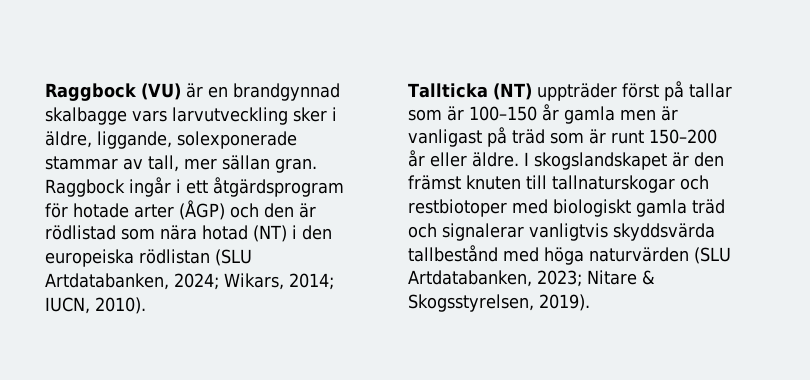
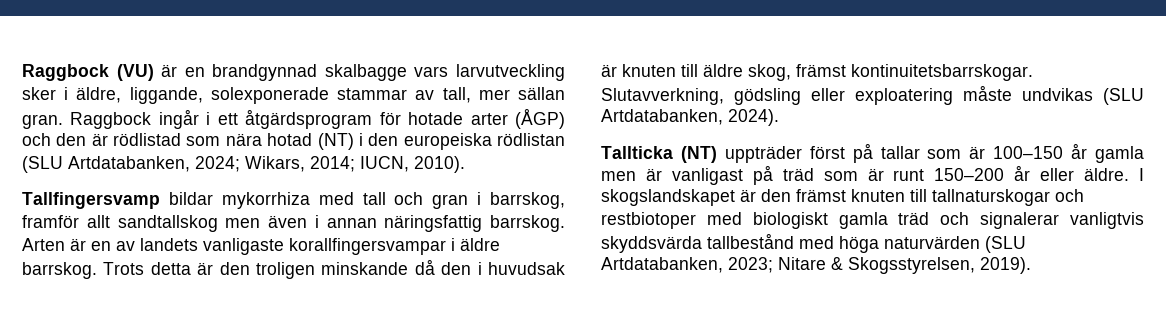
+ Tallfingersvamp bildar mykorrhiza med tall och gran i barrskog, framför allt sandtallskog men även i annan näringsfattig barrskog. Arten är en av landets vanligaste korallfingersvampar i äldre barrskog. Trots detta är den troligen minskande då den i huvudsak är knuten till äldre skog, främst kontinuitetsbarrskogar. Slutavverkning, gödsling eller exploatering måste undvikas (SLU Artdatabanken, 2024).

